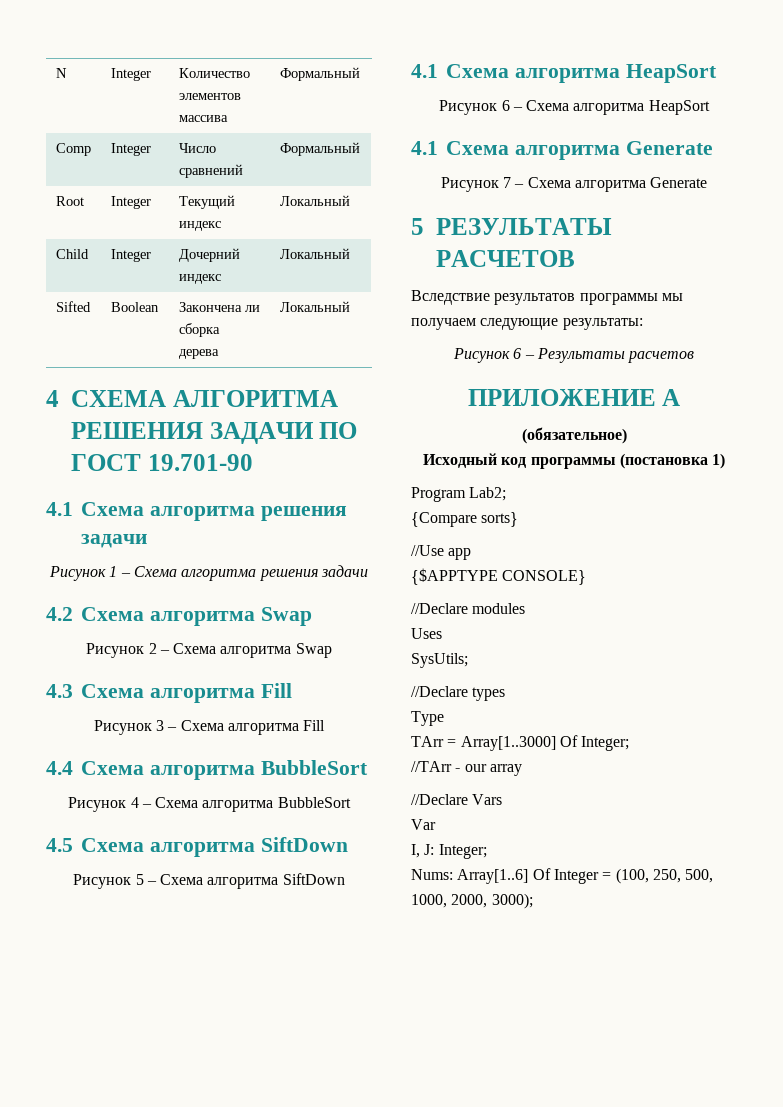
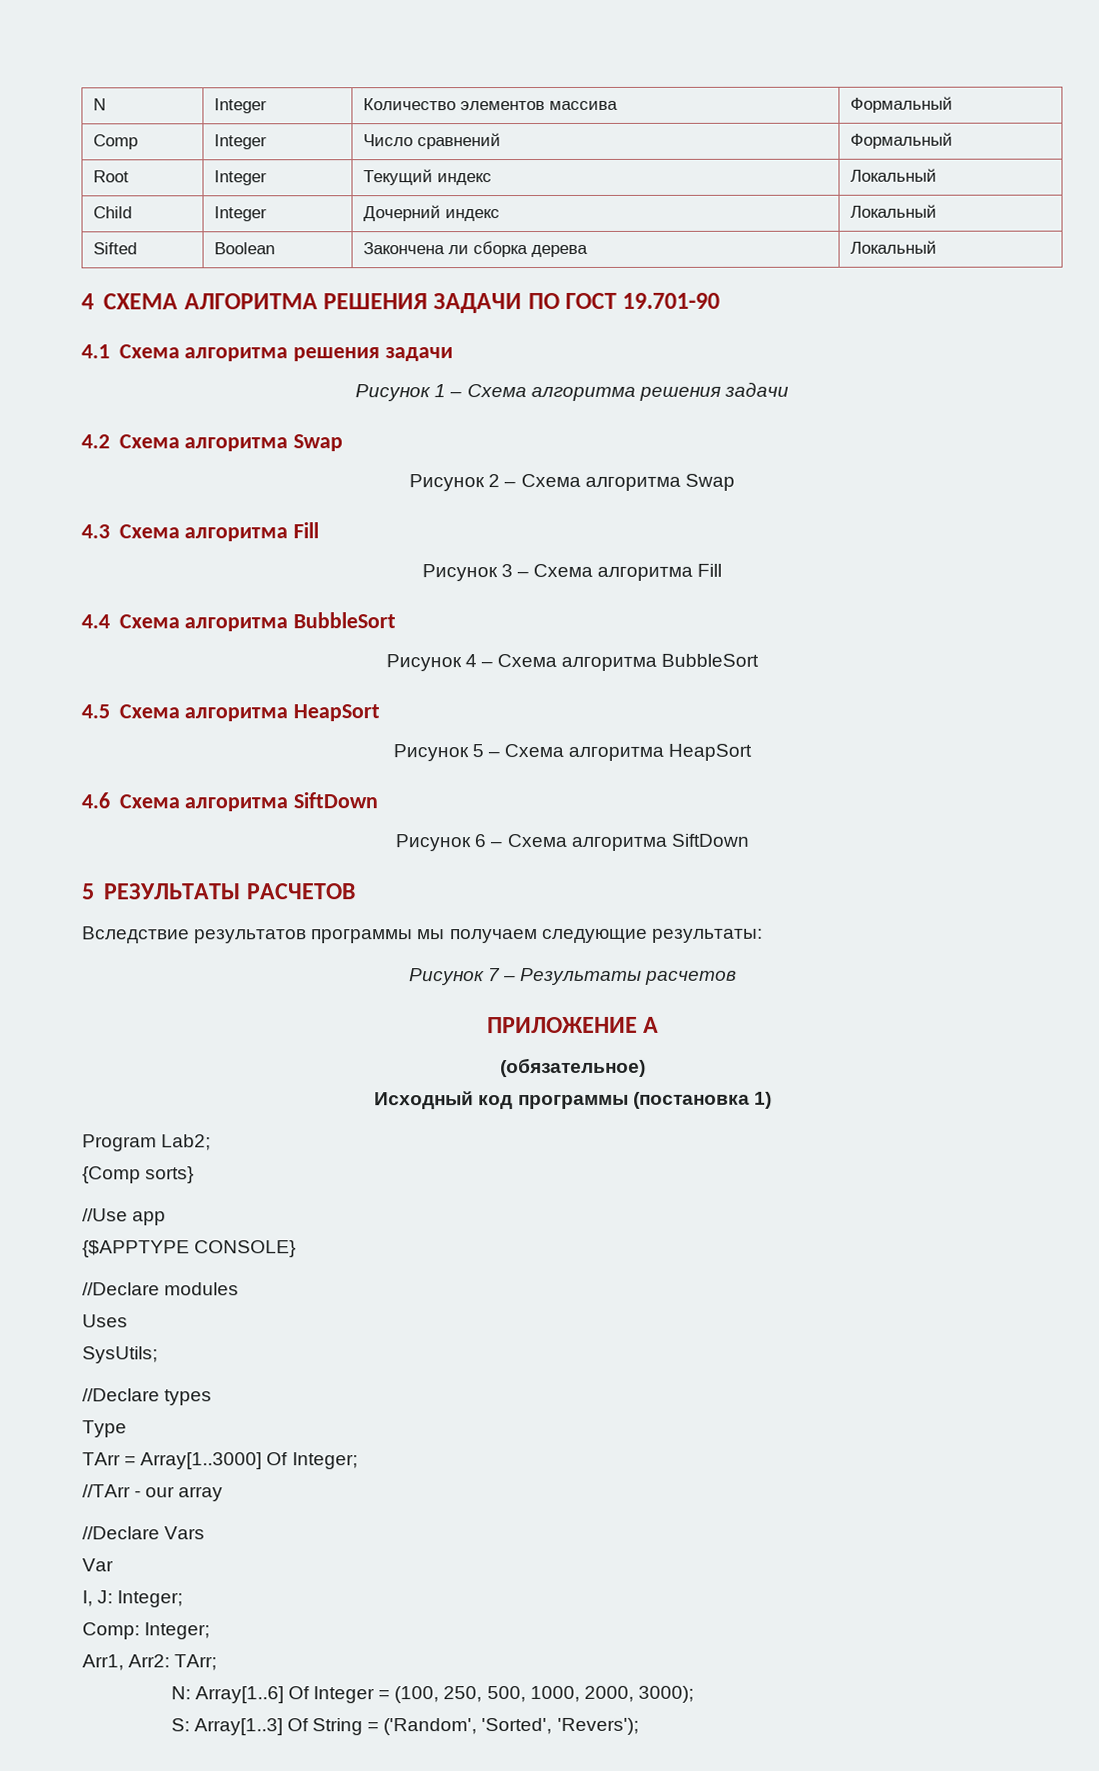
- 4.5 Схема алгоритма SiftDown
+ 4.5 Схема алгоритма HeapSort
- Рисунок 5 – Схема алгоритма SiftDown
- 4.1 Схема алгоритма HeapSort
- Рисунок 6 – Схема алгоритма HeapSort
- 4.1 Схема алгоритма Generate
- Рисунок 7 – Схема алгоритма Generate
+ Рисунок 5 – Схема алгоритма HeapSort
+ 4.6 Схема алгоритма SiftDown
+ Рисунок 6 – Схема алгоритма SiftDown
- Рисунок 6 – Результаты расчетов
+ Рисунок 7 – Результаты расчетов
- {Compare sorts}
+ {Comp sorts}
- Nums: Array[1..6] Of Integer = (100, 250, 500, 1000, 2000, 3000);
+ Comp: Integer;
+ Arr1, Arr2: TArr;
+ N: Array[1..6] Of Integer = (100, 250, 500, 1000, 2000, 3000);
+ S: Array[1..3] Of String = ('Random', 'Sorted', 'Revers');

